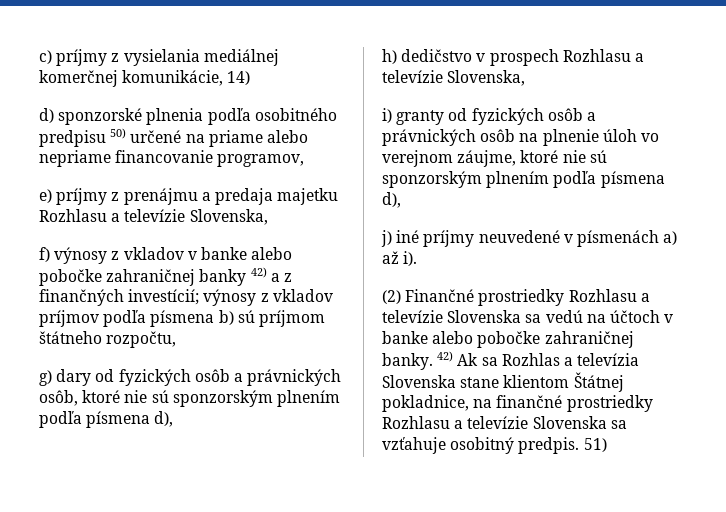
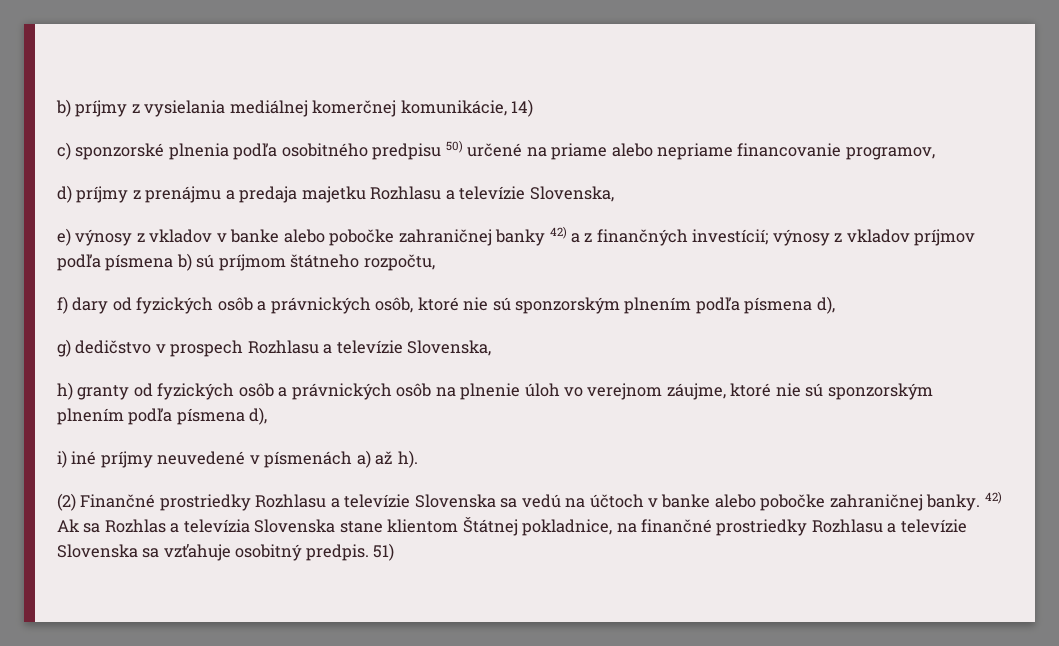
- c) príjmy z vysielania mediálnej komerčnej komunikácie, 14)
+ b) príjmy z vysielania mediálnej komerčnej komunikácie, 14)
- d) sponzorské plnenia podľa osobitného predpisu 50) určené na priame alebo nepriame financovanie programov,
+ c) sponzorské plnenia podľa osobitného predpisu 50) určené na priame alebo nepriame financovanie programov,
- e) príjmy z prenájmu a predaja majetku Rozhlasu a televízie Slovenska,
+ d) príjmy z prenájmu a predaja majetku Rozhlasu a televízie Slovenska,
- f) výnosy z vkladov v banke alebo pobočke zahraničnej banky 42) a z finančných investícií; výnosy z vkladov príjmov podľa písmena b) sú príjmom štátneho rozpočtu,
+ e) výnosy z vkladov v banke alebo pobočke zahraničnej banky 42) a z finančných investícií; výnosy z vkladov príjmov podľa písmena b) sú príjmom štátneho rozpočtu,
- g) dary od fyzických osôb a právnických osôb, ktoré nie sú sponzorským plnením podľa písmena d),
+ f) dary od fyzických osôb a právnických osôb, ktoré nie sú sponzorským plnením podľa písmena d),
- h) dedičstvo v prospech Rozhlasu a televízie Slovenska,
+ g) dedičstvo v prospech Rozhlasu a televízie Slovenska,
- i) granty od fyzických osôb a právnických osôb na plnenie úloh vo verejnom záujme, ktoré nie sú sponzorským plnením podľa písmena d),
+ h) granty od fyzických osôb a právnických osôb na plnenie úloh vo verejnom záujme, ktoré nie sú sponzorským plnením podľa písmena d),
- j) iné príjmy neuvedené v písmenách a) až i).
+ i) iné príjmy neuvedené v písmenách a) až h).

